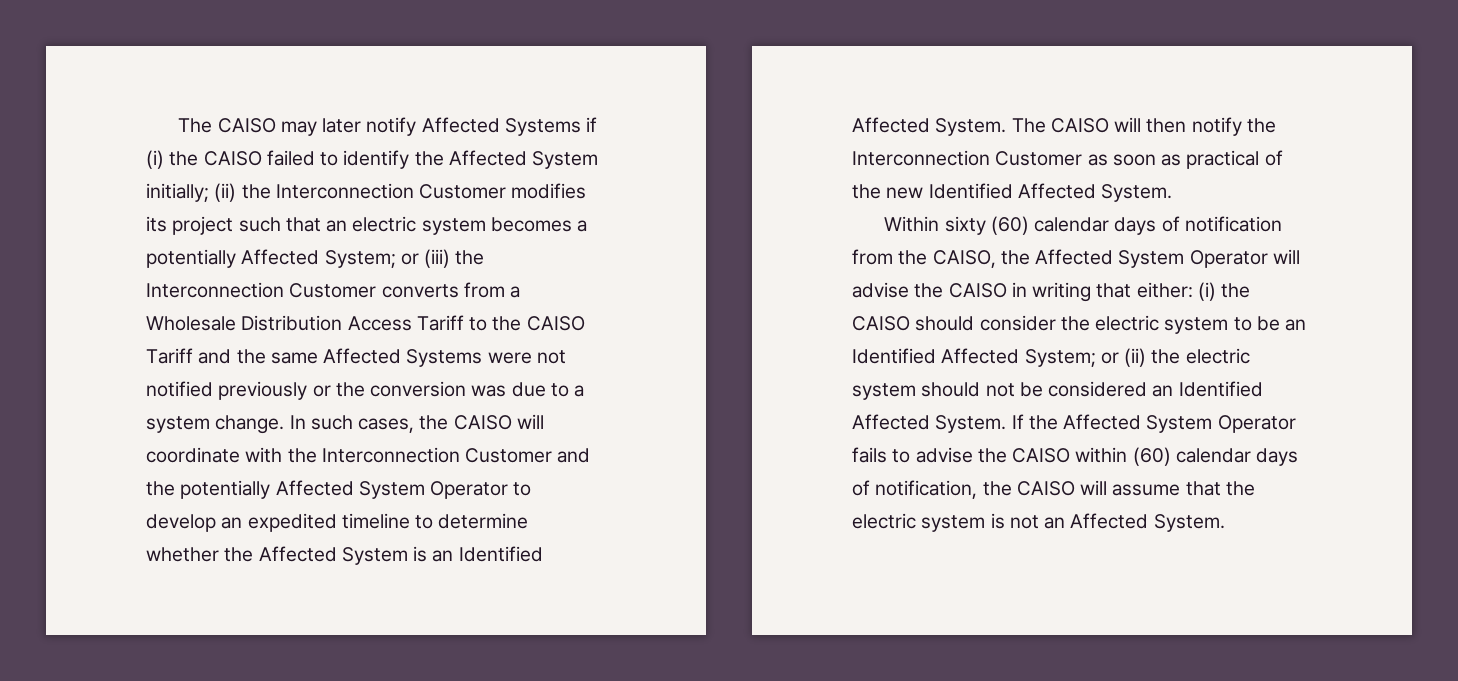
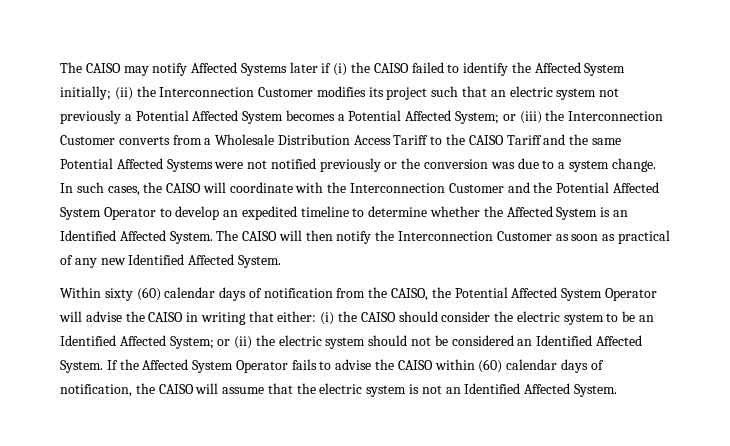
- The CAISO may later notify Affected Systems if (i) the CAISO failed to identify the Affected System initially;
+ The CAISO may notify Affected Systems later if (i) the CAISO failed to identify the Affected System initially;
- (ii) the Interconnection Customer modifies its project such that an electric system becomes a potentially Affected System;
+ (ii) the Interconnection Customer modifies its project such that an electric system not previously a Potential Affected System becomes a Potential Affected System;
- or (iii) the Interconnection Customer converts from a Wholesale Distribution Access Tariff to the CAISO Tariff and the same Affected Systems were not notified previously or the conversion was due to a system change.
+ or (iii) the Interconnection Customer converts from a Wholesale Distribution Access Tariff to the CAISO Tariff and the same Potential Affected Systems were not notified previously or the conversion was due to a system change.
- In such cases, the CAISO will coordinate with the Interconnection Customer and the potentially Affected System Operator to develop an expedited timeline to determine whether the Affected System is an Identified Affected System.
+ In such cases, the CAISO will coordinate with the Interconnection Customer and the Potential Affected System Operator to develop an expedited timeline to determine whether the Affected System is an Identified Affected System.
- The CAISO will then notify the Interconnection Customer as soon as practical of the new Identified Affected System.
+ The CAISO will then notify the Interconnection Customer as soon as practical of any new Identified Affected System.
- Within sixty (60) calendar days of notification from the CAISO, the Affected System Operator will advise the CAISO in writing that either: (i) the CAISO should consider the electric system to be an Identified Affected System; or (ii) the electric system should not be considered an Identified Affected System.
+ Within sixty (60) calendar days of notification from the CAISO, the Potential Affected System Operator will advise the CAISO in writing that either: (i) the CAISO should consider the electric system to be an Identified Affected System; or (ii) the electric system should not be considered an Identified Affected System.
- If the Affected System Operator fails to advise the CAISO within (60) calendar days of notification, the CAISO will assume that the electric system is not an Affected System.
+ If the Affected System Operator fails to advise the CAISO within (60) calendar days of notification, the CAISO will assume that the electric system is not an Identified Affected System.

